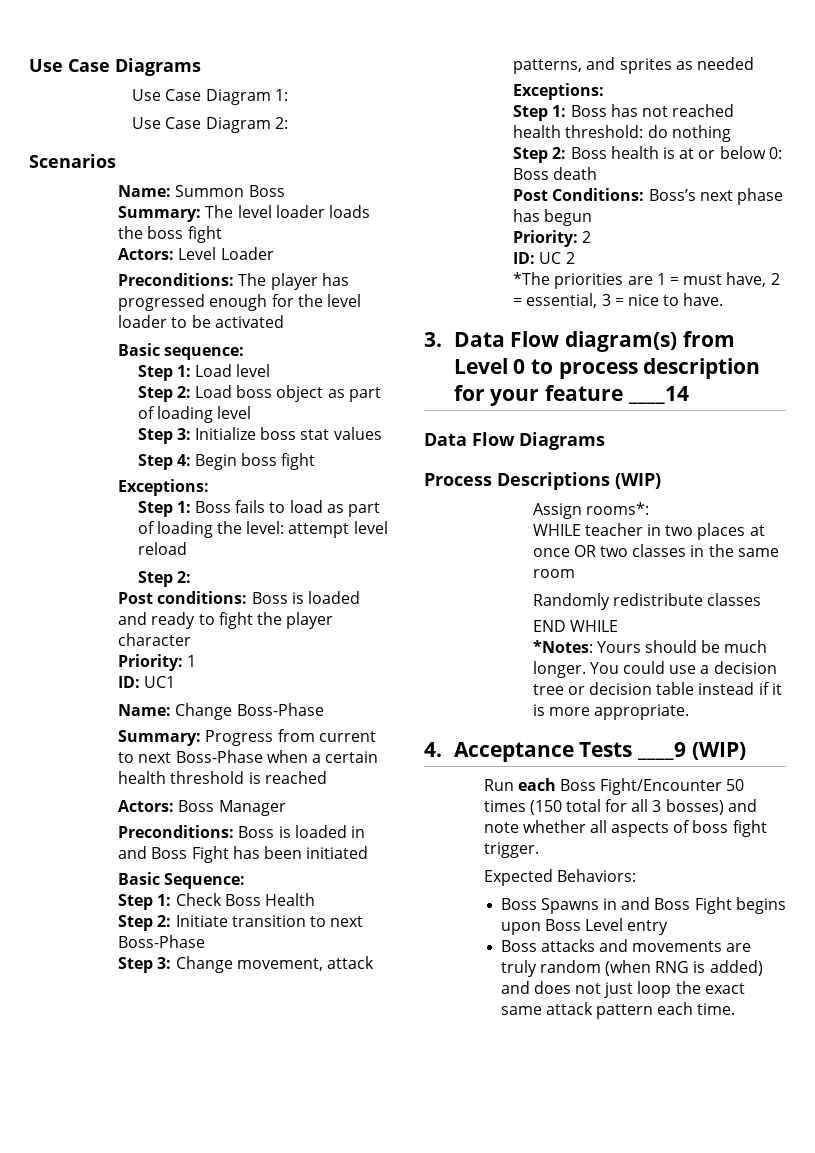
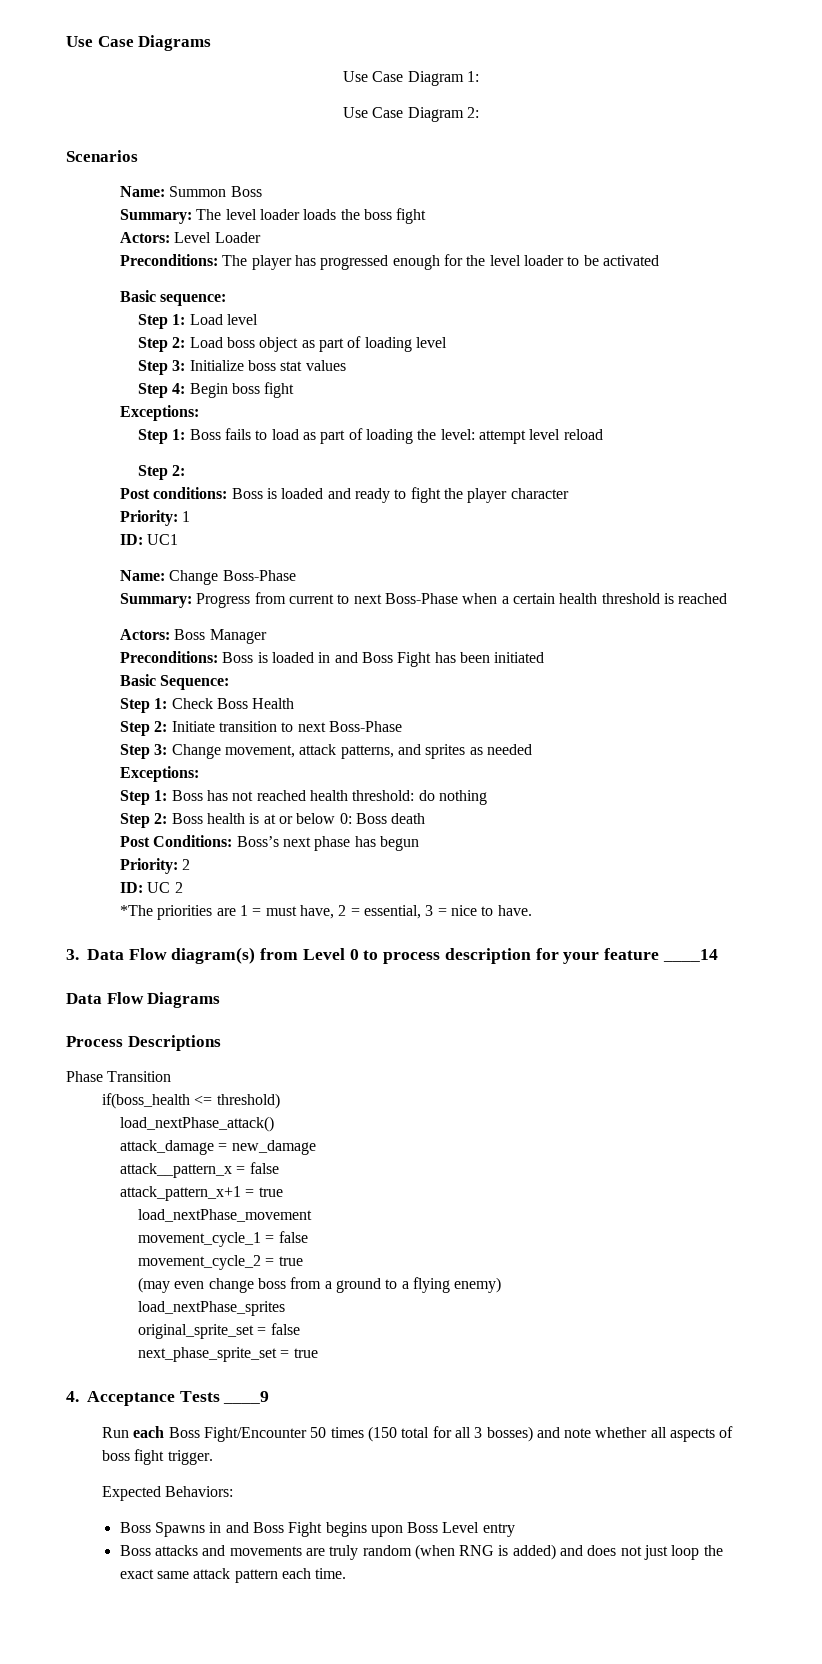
- Process Descriptions (WIP)
- Assign rooms*:
- WHILE teacher in two places at once OR two classes in the same room
- Randomly redistribute classes
- END WHILE
- *Notes: Yours should be much longer. You could use a decision tree or decision table instead if it is more appropriate.
+ Process Descriptions
+ Phase Transition
+ if(boss_health <= threshold)
+ load_nextPhase_attack()
+ attack_damage = new_damage
+ attack__pattern_x = false
+ attack_pattern_x+1 = true
+ load_nextPhase_movement
+ movement_cycle_1 = false
+ movement_cycle_2 = true
+ (may even change boss from a ground to a flying enemy)
+ load_nextPhase_sprites
+ original_sprite_set = false
+ next_phase_sprite_set = true
- 4. Acceptance Tests ____9 (WIP)
+ 4. Acceptance Tests ____9

